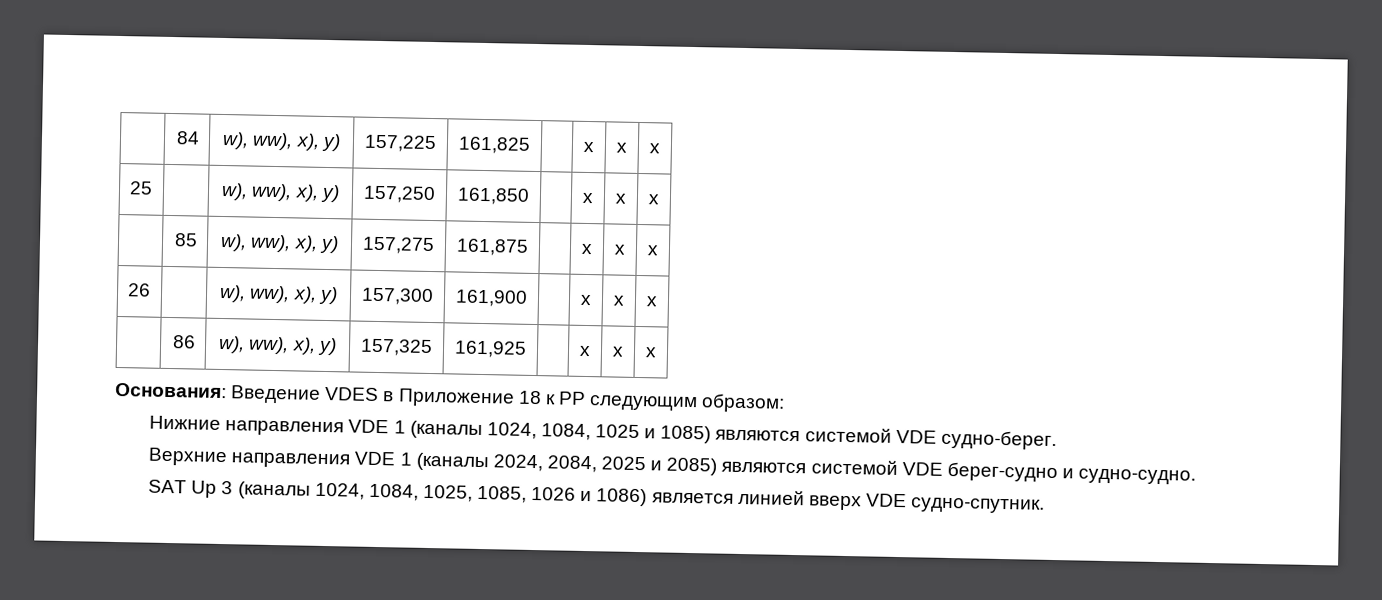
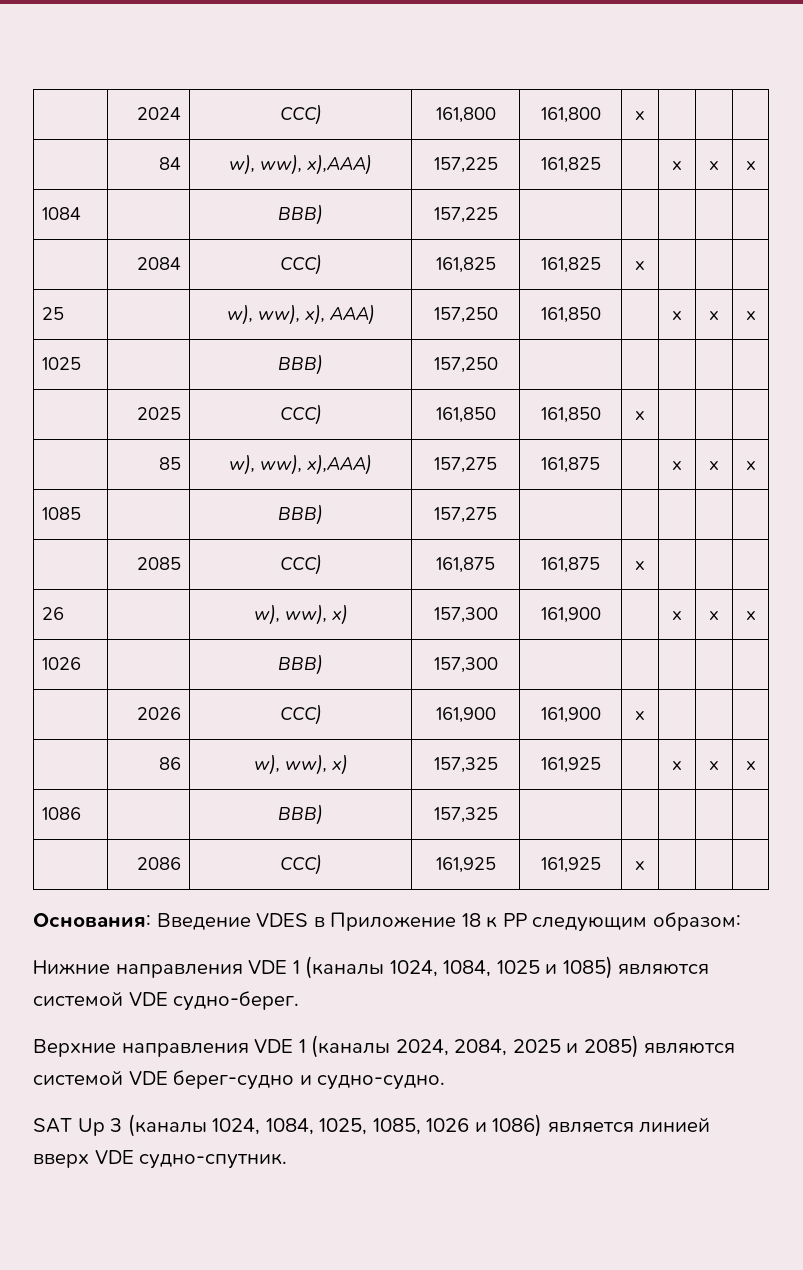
+ | 2024 | CCC) | 161,800 | 161,800 | x | | |
- | 84 | w), ww), x), y) | 157,225 | 161,825 | | х | х | х
+ | 84 | w), ww), x),AAA) | 157,225 | 161,825 | | х | х | х
+ 1084 | | BBB) | 157,225 | | | | |
+ | 2084 | CCC) | 161,825 | 161,825 | x | | |
- 25 | | w), ww), x), y) | 157,250 | 161,850 | | х | х | х
+ 25 | | w), ww), x), AAA) | 157,250 | 161,850 | | х | х | х
+ 1025 | | BBB) | 157,250 | | | | |
+ | 2025 | CCC) | 161,850 | 161,850 | x | | |
- | 85 | w), ww), x), y) | 157,275 | 161,875 | | х | х | х
+ | 85 | w), ww), x),AAA) | 157,275 | 161,875 | | х | х | х
+ 1085 | | BBB) | 157,275 | | | | |
+ | 2085 | CCC) | 161,875 | 161,875 | x | | |
- 26 | | w), ww), x), y) | 157,300 | 161,900 | | х | х | х
+ 26 | | w), ww), x) | 157,300 | 161,900 | | х | х | х
+ 1026 | | BBB) | 157,300 | | | | |
+ | 2026 | CCC) | 161,900 | 161,900 | x | | |
- | 86 | w), ww), x), y) | 157,325 | 161,925 | | х | х | х
+ | 86 | w), ww), x) | 157,325 | 161,925 | | х | х | х
+ 1086 | | BBB) | 157,325 | | | | |
+ | 2086 | CCC) | 161,925 | 161,925 | x | | |

